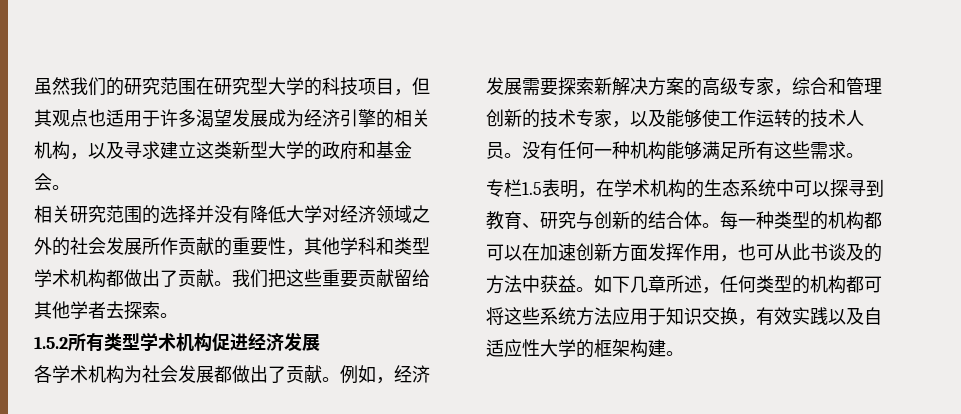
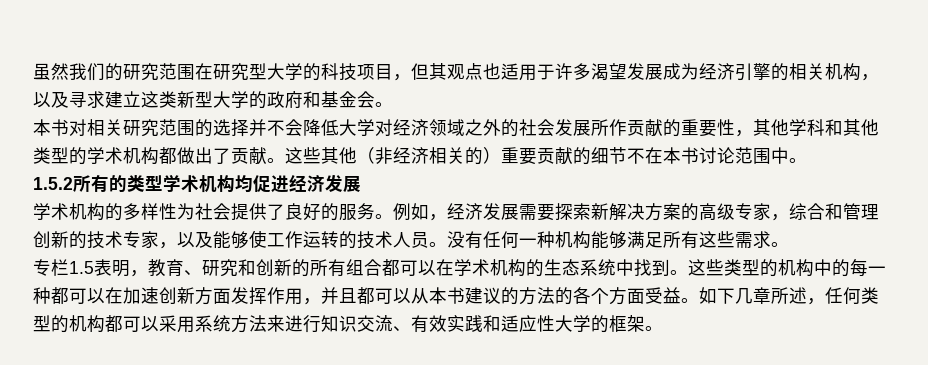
- 相关研究范围的选择并没有降低大学对经济领域之外的社会发展所作贡献的重要性，其他学科和类型学术机构都做出了贡献。
+ 本书对相关研究范围的选择并不会降低大学对经济领域之外的社会发展所作贡献的重要性，其他学科和其他类型的学术机构都做出了贡献。
- 我们把这些重要贡献留给其他学者去探索。
+ 这些其他（非经济相关的）重要贡献的细节不在本书讨论范围中。
- 1.5.2所有类型学术机构促进经济发展
+ 1.5.2所有的类型学术机构均促进经济发展
- 各学术机构为社会发展都做出了贡献。
+ 学术机构的多样性为社会提供了良好的服务。
- 专栏1.5表明，在学术机构的生态系统中可以探寻到教育、研究与创新的结合体。每一种类型的机构都可以在加速创新方面发挥作用，也可从此书谈及的方法中获益。
+ 专栏1.5表明，教育、研究和创新的所有组合都可以在学术机构的生态系统中找到。这些类型的机构中的每一种都可以在加速创新方面发挥作用，并且都可以从本书建议的方法的各个方面受益。
- 如下几章所述，任何类型的机构都可将这些系统方法应用于知识交换，有效实践以及自适应性大学的框架构建。
+ 如下几章所述，任何类型的机构都可以采用系统方法来进行知识交流、有效实践和适应性大学的框架。

